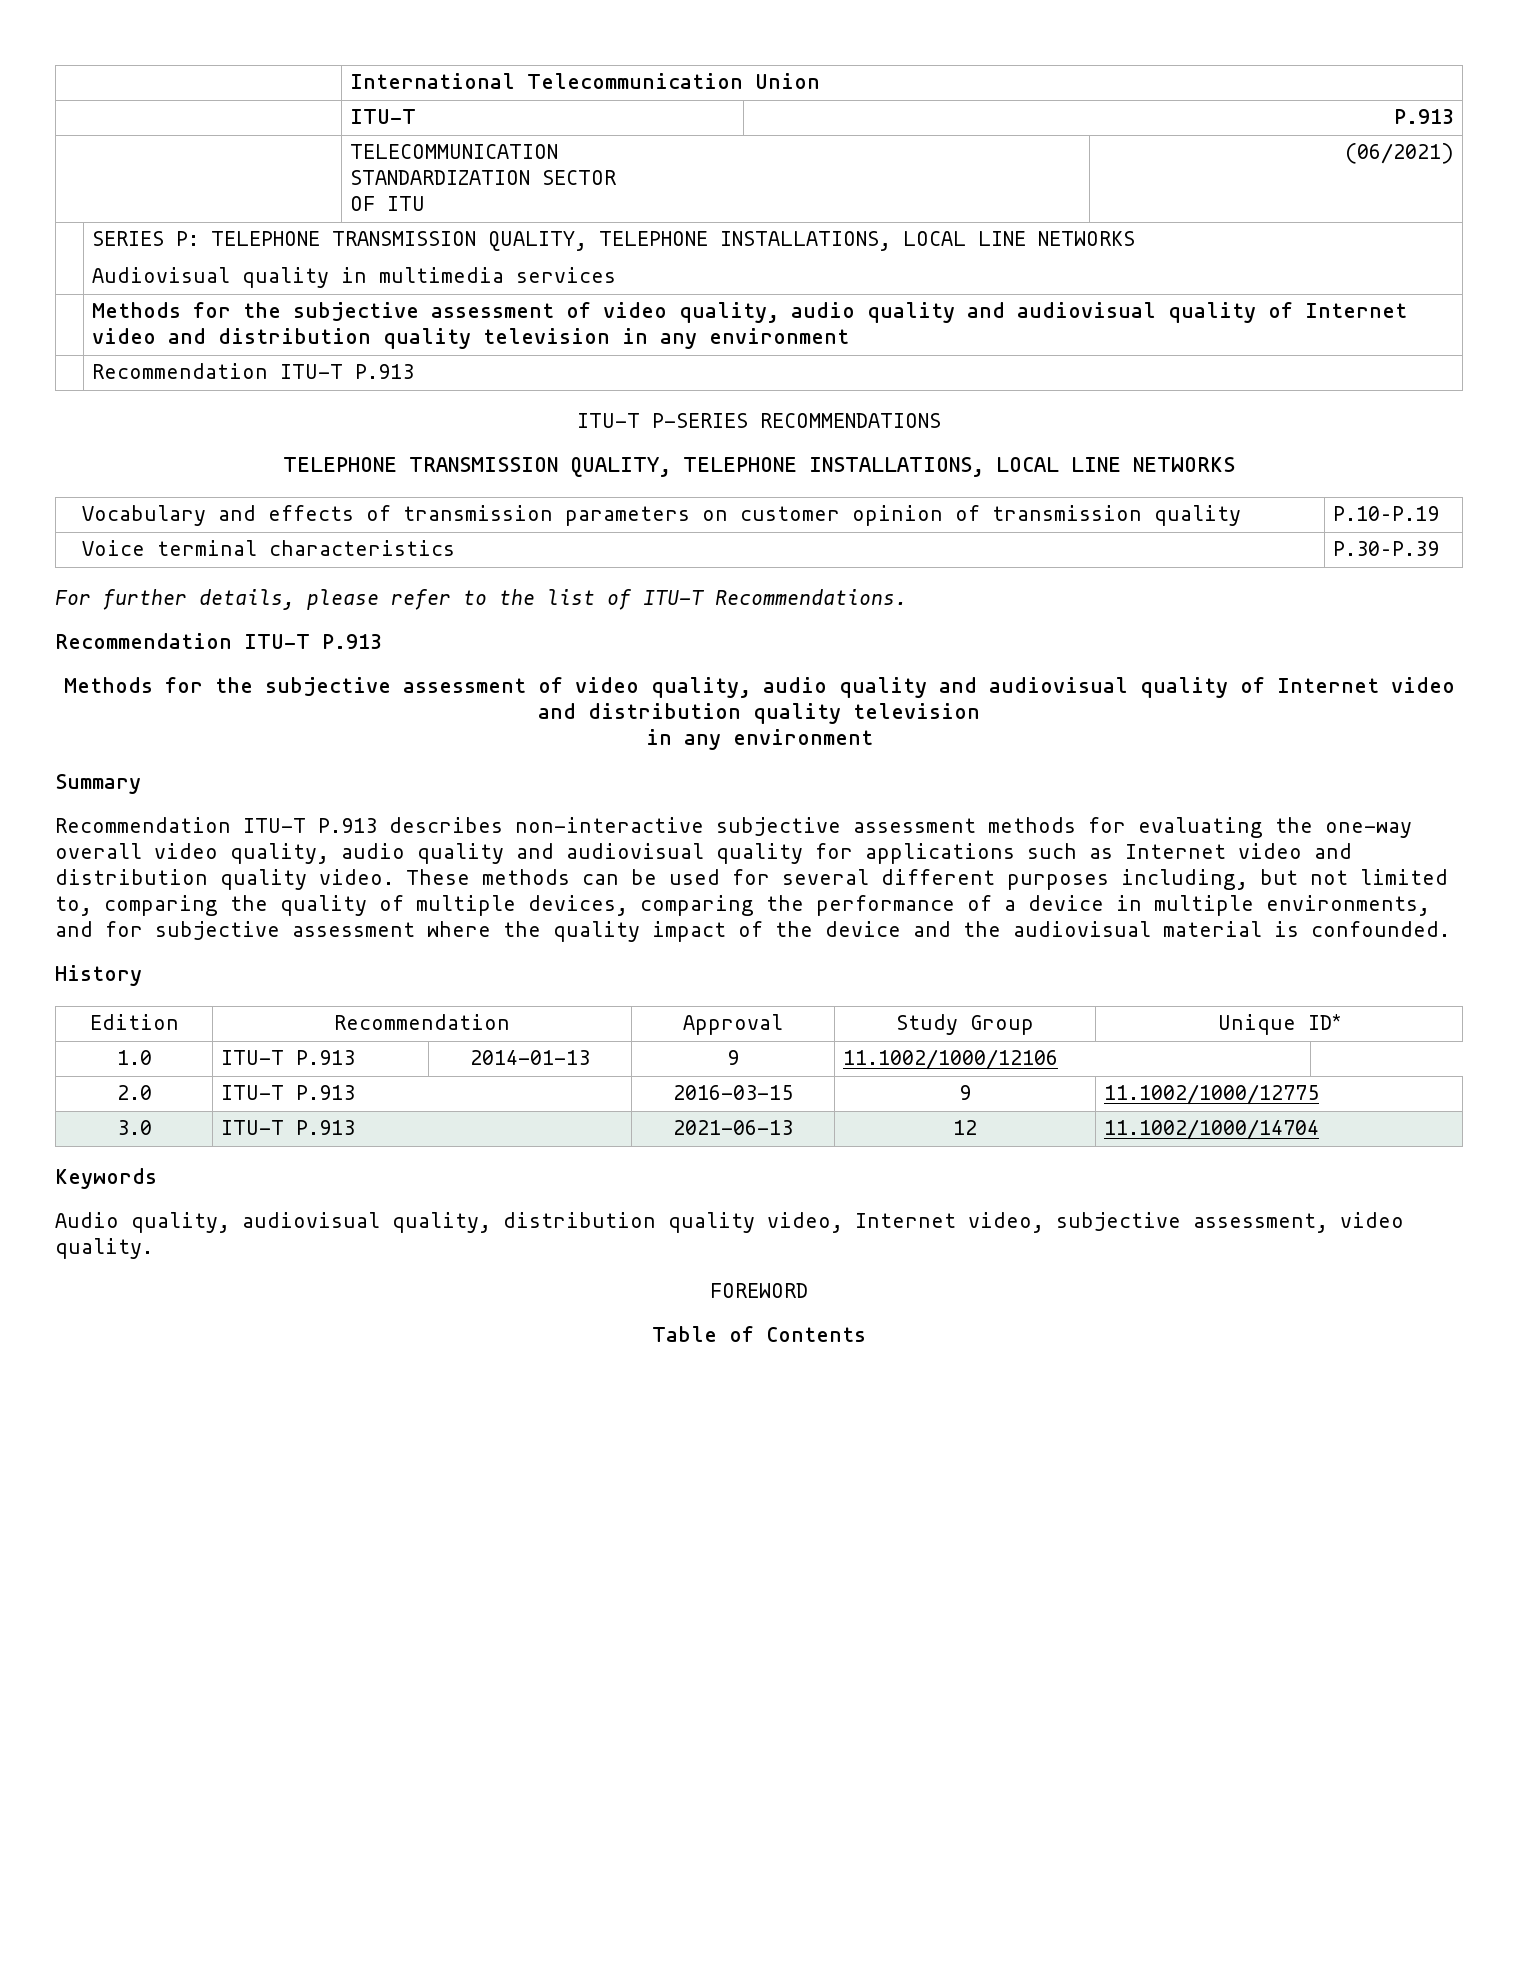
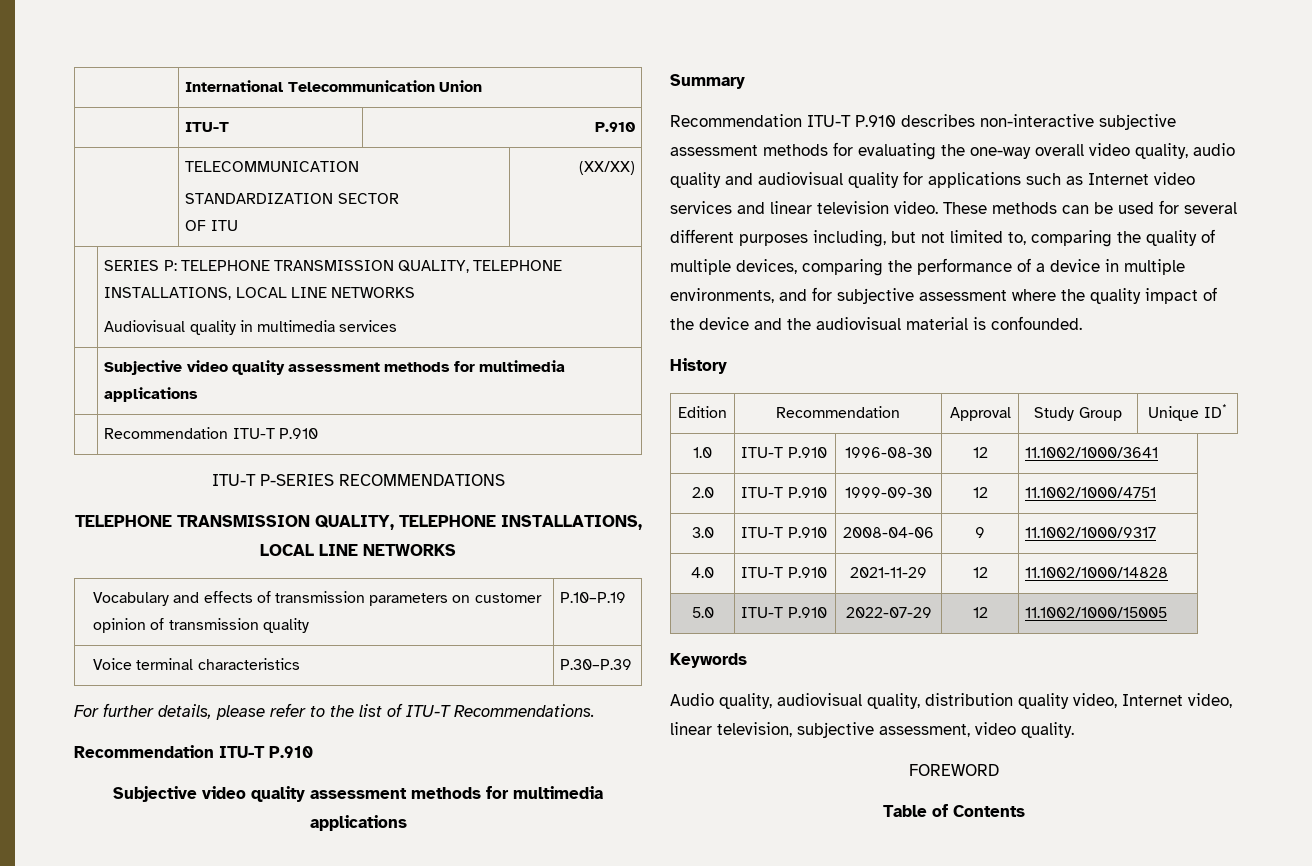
- | ITU-T | P.913
+ | ITU-T | P.910
  | TELECOMMUNICATION
  STANDARDIZATION SECTOR
- OF ITU | (06/2021)
+ OF ITU | (XX/XX)
- | Methods for the subjective assessment of video quality, audio quality and audiovisual quality of Internet video and distribution quality television in any environment
- | Recommendation ITU-T P.913
+ | Subjective video quality assessment methods for multimedia applications
+ | Recommendation ITU-T P.910
  For further details, please refer to the list of ITU-T Recommendations.
- Recommendation ITU-T P.913
- Methods for the subjective assessment of video quality, audio quality and audiovisual quality of Internet video and distribution quality television
- in any environment
+ Recommendation ITU-T P.910
+ Subjective video quality assessment methods for multimedia applications
- Recommendation ITU-T P.913 describes non-interactive subjective assessment methods for evaluating the one-way overall video quality, audio quality and audiovisual quality for applications such as Internet video and distribution quality video.
+ Recommendation ITU-T P.910 describes non-interactive subjective assessment methods for evaluating the one-way overall video quality, audio quality and audiovisual quality for applications such as Internet video services and linear television video.
- 1.0 | ITU-T P.913 | 2014-01-13 | 9 | 11.1002/1000/12106
- 2.0 | ITU-T P.913 | 2016-03-15 | 9 | 11.1002/1000/12775
- 3.0 | ITU-T P.913 | 2021-06-13 | 12 | 11.1002/1000/14704
+ 1.0 | ITU-T P.910 | 1996-08-30 | 12 | 11.1002/1000/3641
+ 2.0 | ITU-T P.910 | 1999-09-30 | 12 | 11.1002/1000/4751
+ 3.0 | ITU-T P.910 | 2008-04-06 | 9 | 11.1002/1000/9317
+ 4.0 | ITU-T P.910 | 2021-11-29 | 12 | 11.1002/1000/14828
+ 5.0 | ITU-T P.910 | 2022-07-29 | 12 | 11.1002/1000/15005
- Audio quality, audiovisual quality, distribution quality video, Internet video, subjective assessment, video quality.
+ Audio quality, audiovisual quality, distribution quality video, Internet video, linear television, subjective assessment, video quality.

